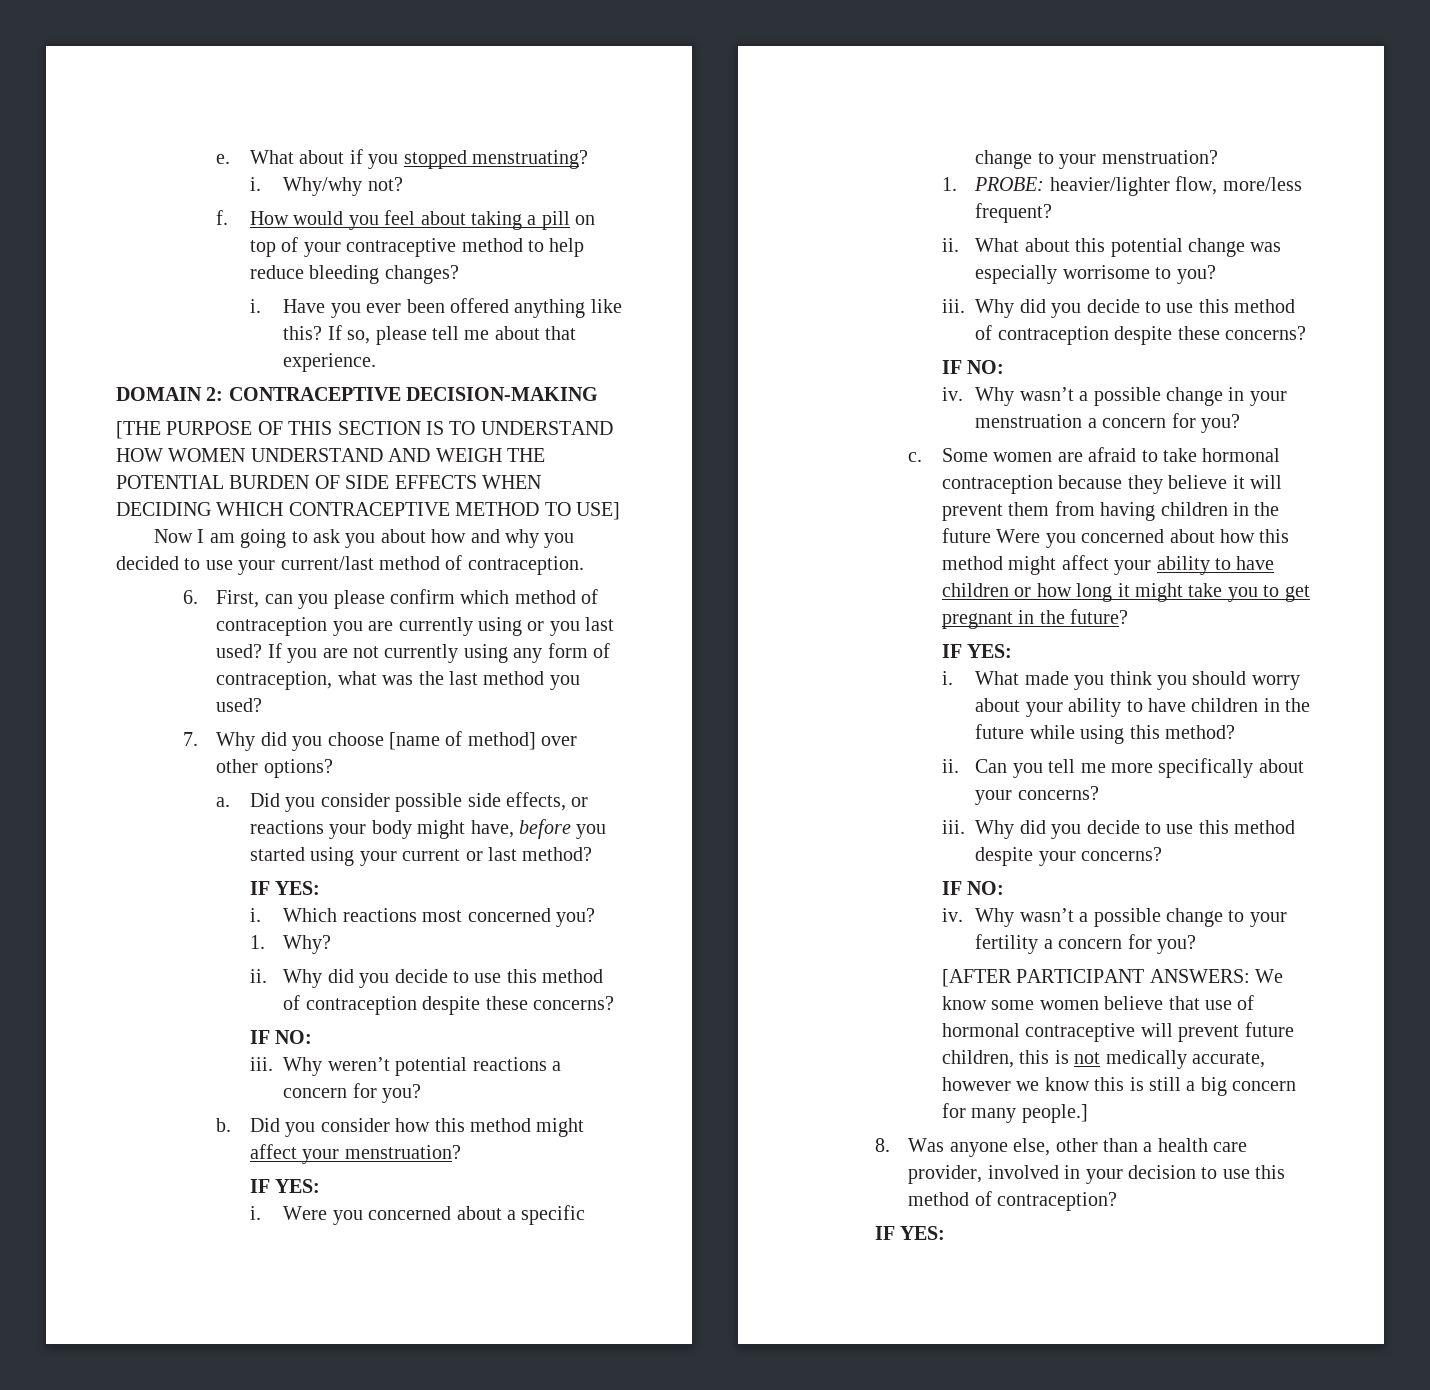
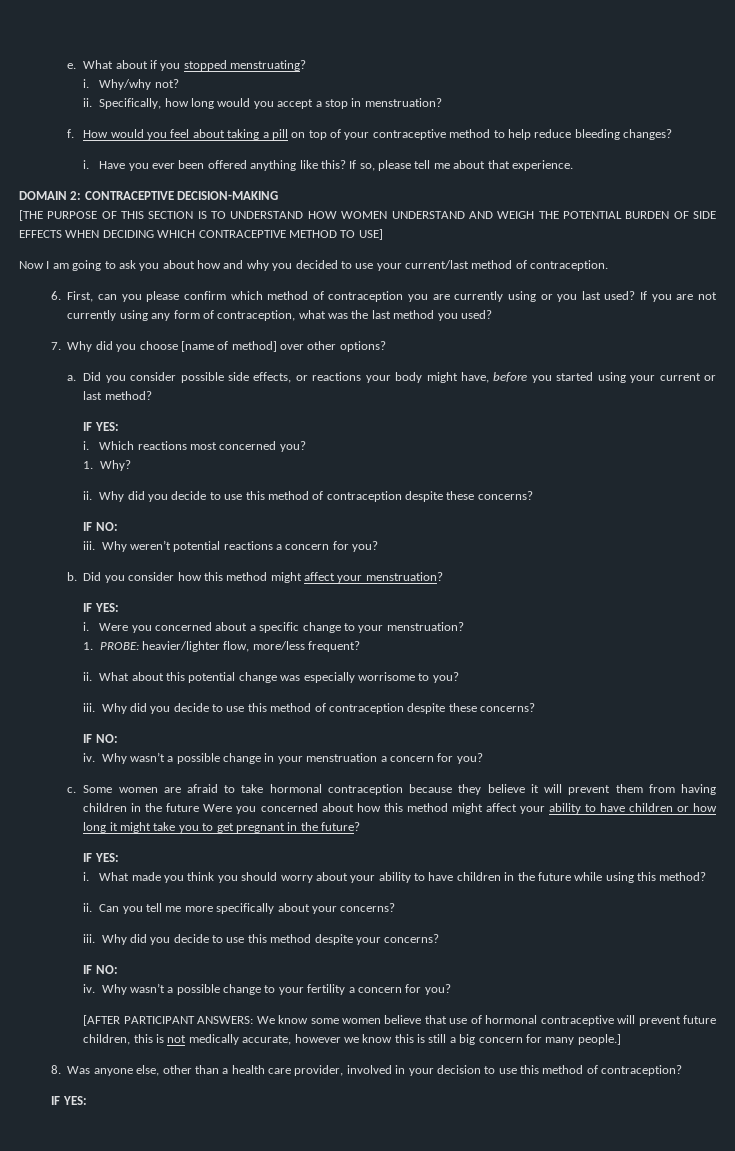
+ ii. Specifically, how long would you accept a stop in menstruation?

